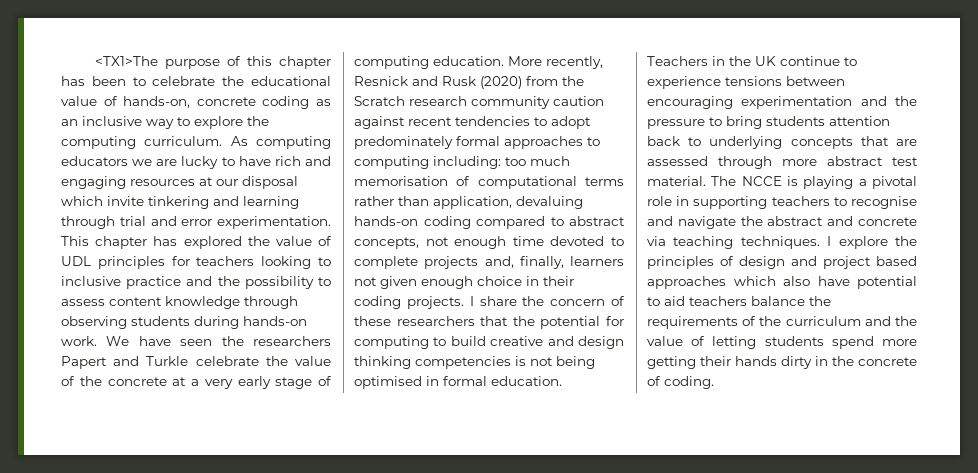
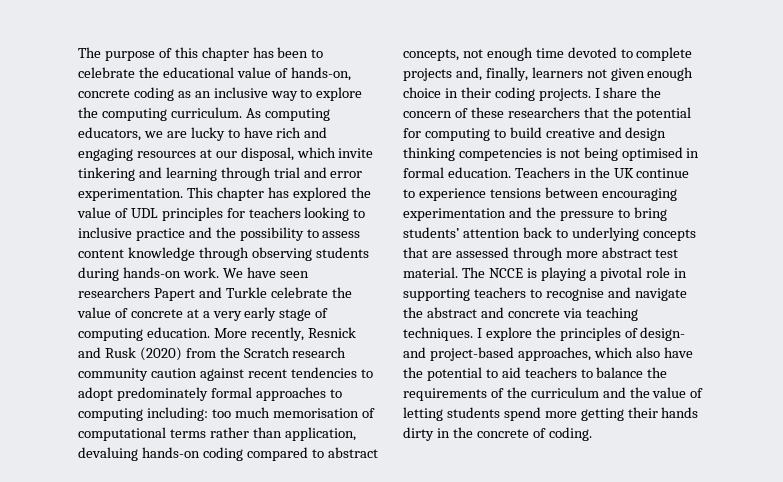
- <TX1>The purpose of this chapter has been to celebrate the educational value of hands-on, concrete coding as an inclusive way to explore the computing curriculum.
+ The purpose of this chapter has been to celebrate the educational value of hands-on, concrete coding as an inclusive way to explore the computing curriculum.
- As computing educators we are lucky to have rich and engaging resources at our disposal which invite tinkering and learning through trial and error experimentation.
+ As computing educators, we are lucky to have rich and engaging resources at our disposal, which invite tinkering and learning through trial and error experimentation.
- We have seen the researchers Papert and Turkle celebrate the value of the concrete at a very early stage of computing education.
+ We have seen researchers Papert and Turkle celebrate the value of concrete at a very early stage of computing education.
- Teachers in the UK continue to experience tensions between encouraging experimentation and the pressure to bring students attention back to underlying concepts that are assessed through more abstract test material.
+ Teachers in the UK continue to experience tensions between encouraging experimentation and the pressure to bring students’ attention back to underlying concepts that are assessed through more abstract test material.
- I explore the principles of design and project based approaches which also have potential to aid teachers balance the requirements of the curriculum and the value of letting students spend more getting their hands dirty in the concrete of coding.
+ I explore the principles of design- and project-based approaches, which also have the potential to aid teachers to balance the requirements of the curriculum and the value of letting students spend more getting their hands dirty in the concrete of coding.

